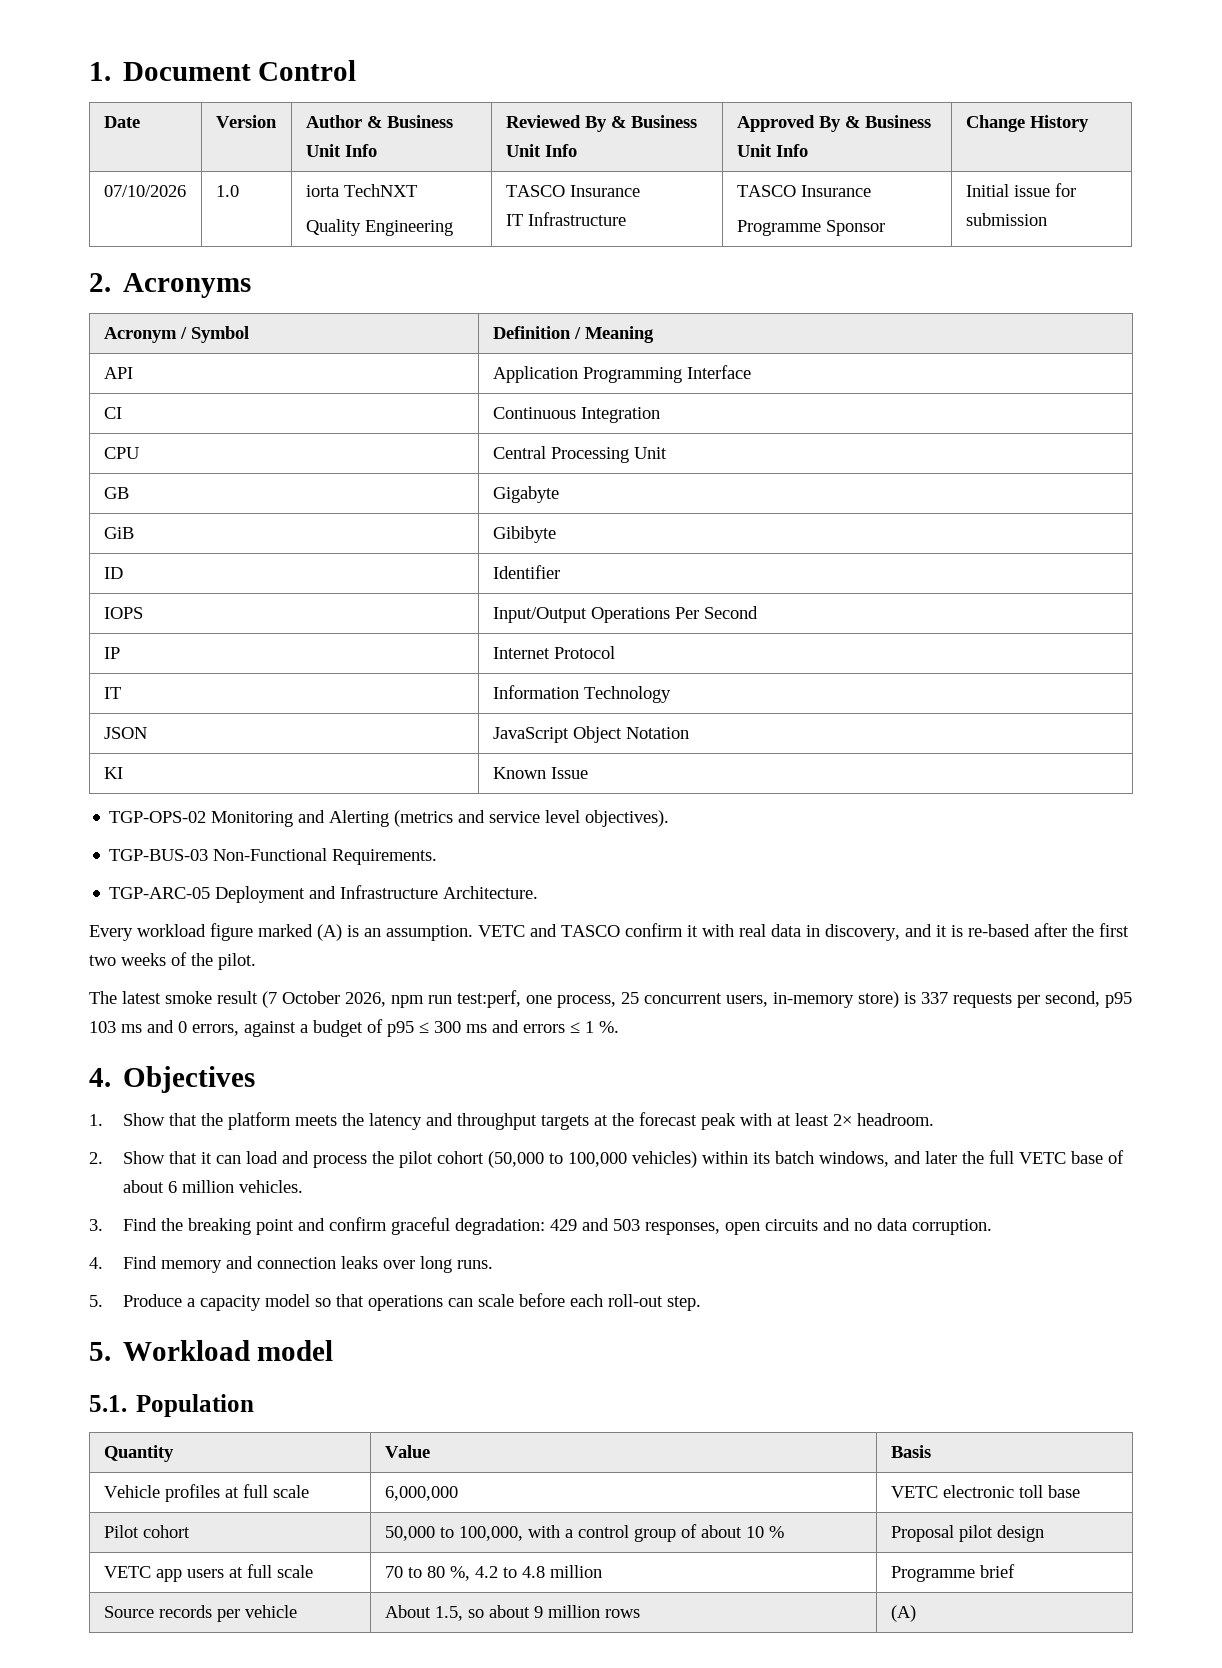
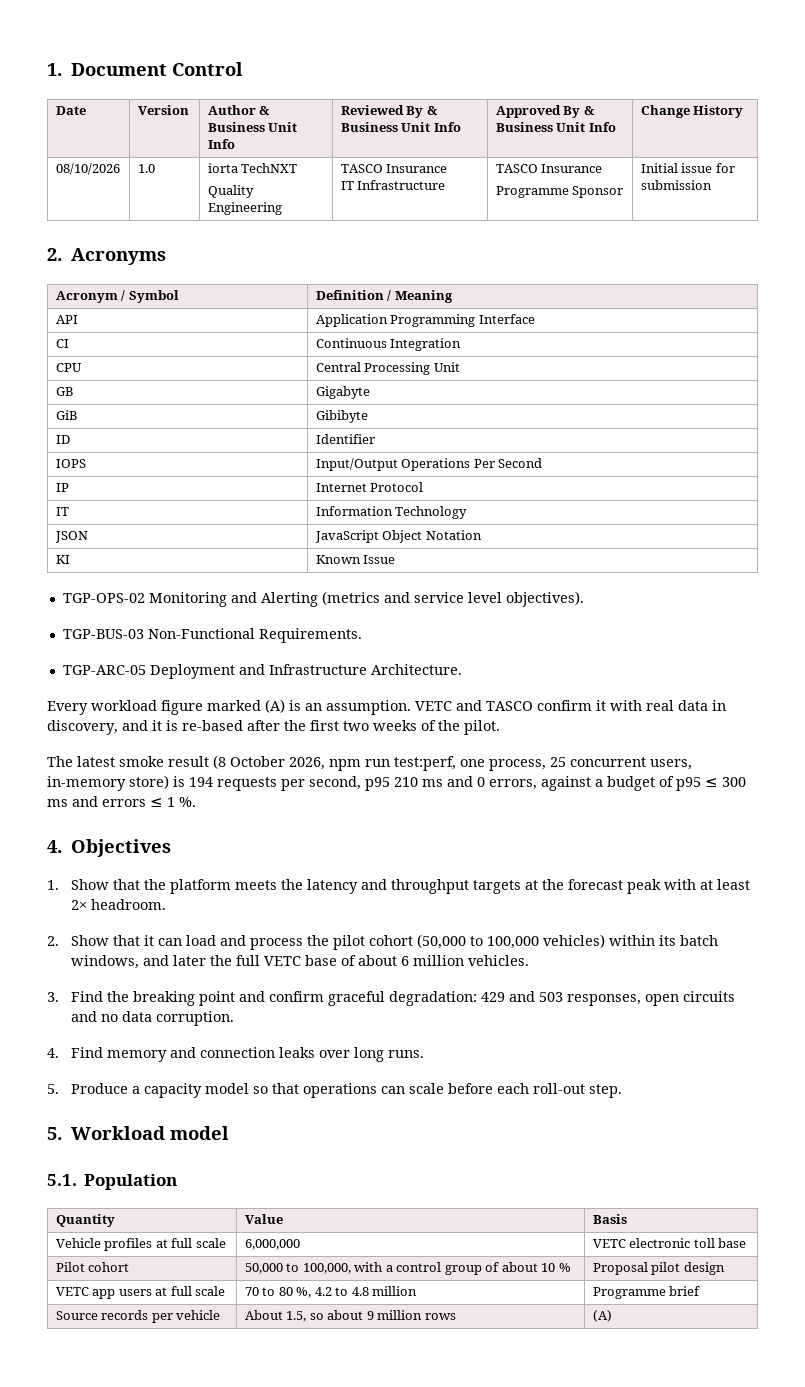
- 07/10/2026 | 1.0 | iorta TechNXT
+ 08/10/2026 | 1.0 | iorta TechNXT
- The latest smoke result (7 October 2026, npm run test:perf, one process, 25 concurrent users, in-memory store) is 337 requests per second, p95 103 ms and 0 errors, against a budget of p95 ≤ 300 ms and errors ≤ 1 %.
+ The latest smoke result (8 October 2026, npm run test:perf, one process, 25 concurrent users, in-memory store) is 194 requests per second, p95 210 ms and 0 errors, against a budget of p95 ≤ 300 ms and errors ≤ 1 %.

